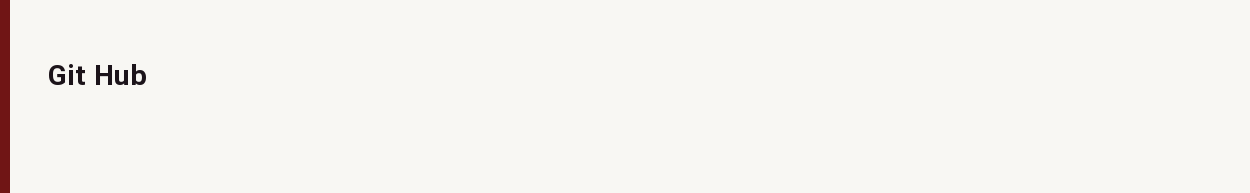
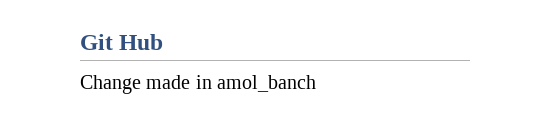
+ Change made in amol_banch

